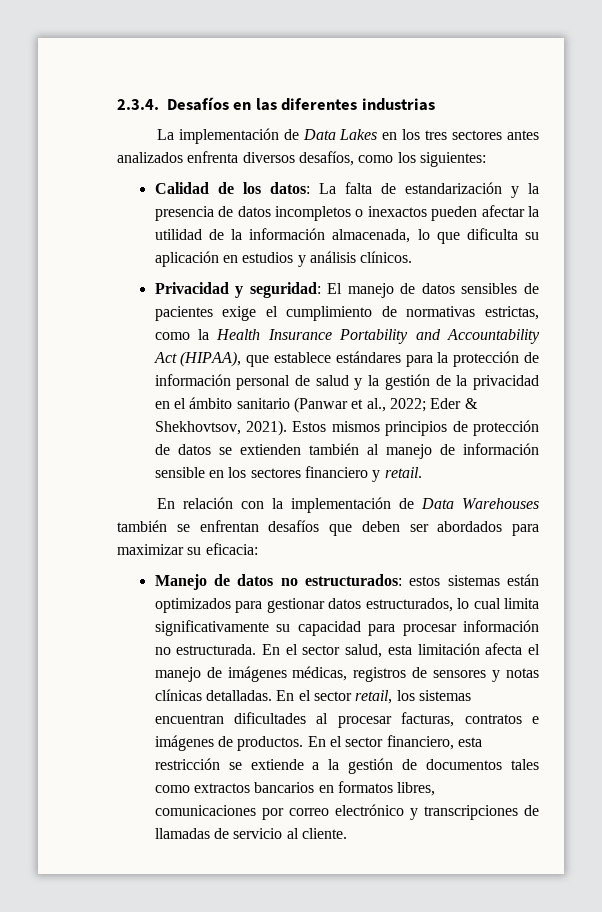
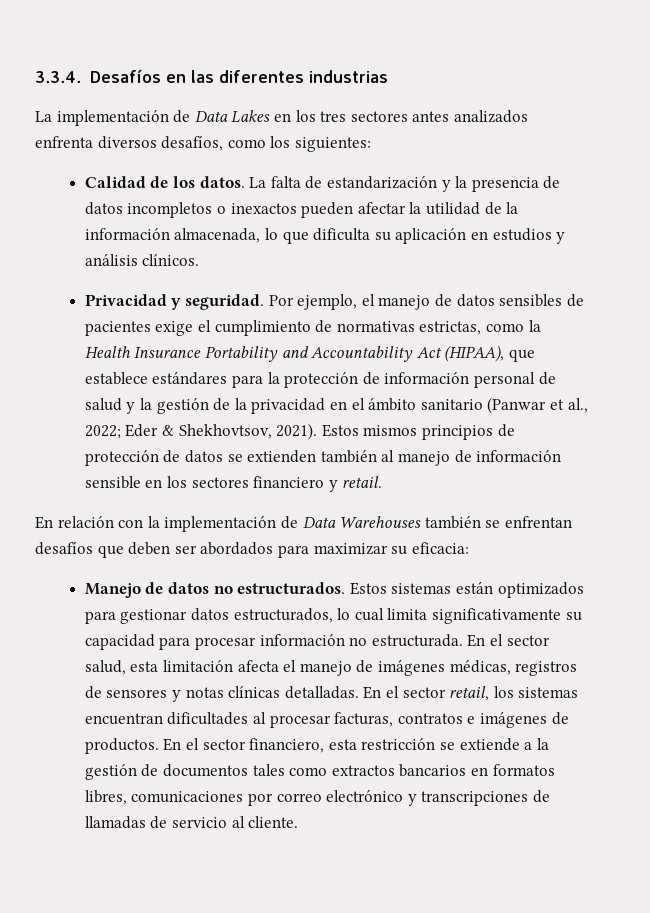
- 2.3.4. Desafíos en las diferentes industrias
+ 3.3.4. Desafíos en las diferentes industrias
- Calidad de los datos: La falta de estandarización y la presencia de datos incompletos o inexactos pueden afectar la utilidad de la información almacenada, lo que dificulta su aplicación en estudios y análisis clínicos.
+ Calidad de los datos. La falta de estandarización y la presencia de datos incompletos o inexactos pueden afectar la utilidad de la información almacenada, lo que dificulta su aplicación en estudios y análisis clínicos.
- Privacidad y seguridad: El manejo de datos sensibles de pacientes exige el cumplimiento de normativas estrictas, como la Health Insurance Portability and Accountability Act (HIPAA), que establece estándares para la protección de información personal de salud y la gestión de la privacidad en el ámbito sanitario (Panwar et al., 2022; Eder & Shekhovtsov, 2021).
+ Privacidad y seguridad. Por ejemplo, el manejo de datos sensibles de pacientes exige el cumplimiento de normativas estrictas, como la Health Insurance Portability and Accountability Act (HIPAA), que establece estándares para la protección de información personal de salud y la gestión de la privacidad en el ámbito sanitario (Panwar et al., 2022; Eder & Shekhovtsov, 2021).
- Manejo de datos no estructurados: estos sistemas están optimizados para gestionar datos estructurados, lo cual limita significativamente su capacidad para procesar información no estructurada.
+ Manejo de datos no estructurados. Estos sistemas están optimizados para gestionar datos estructurados, lo cual limita significativamente su capacidad para procesar información no estructurada.

